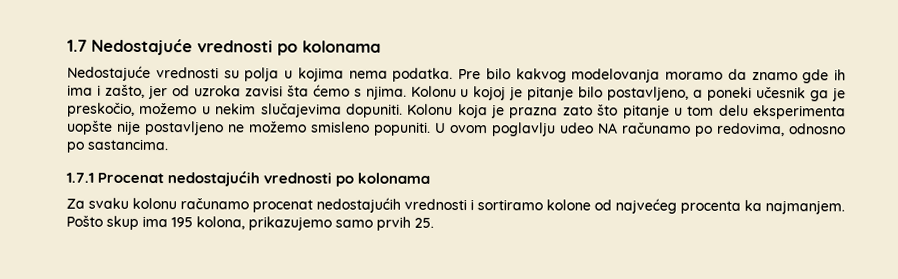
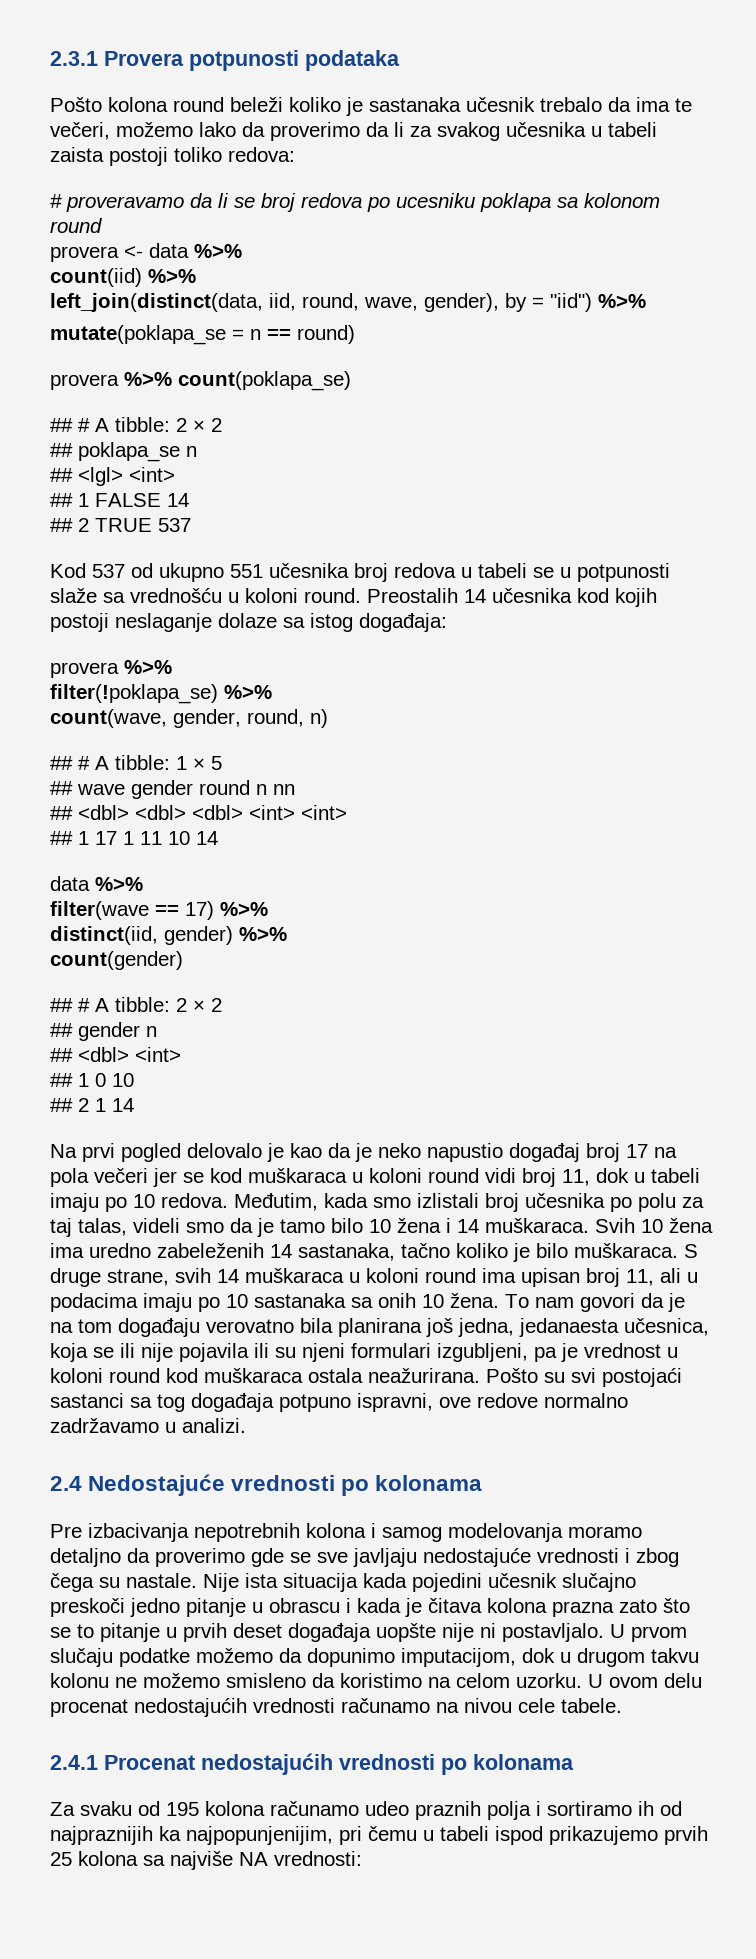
- 1.7 Nedostajuće vrednosti po kolonama
- Nedostajuće vrednosti su polja u kojima nema podatka. Pre bilo kakvog modelovanja moramo da znamo gde ih ima i zašto, jer od uzroka zavisi šta ćemo s njima. Kolonu u kojoj je pitanje bilo postavljeno, a poneki učesnik ga je preskočio, možemo u nekim slučajevima dopuniti. Kolonu koja je prazna zato što pitanje u tom delu eksperimenta uopšte nije postavljeno ne možemo smisleno popuniti. U ovom poglavlju udeo NA računamo po redovima, odnosno po sastancima.
- 1.7.1 Procenat nedostajućih vrednosti po kolonama
+ 2.3.1 Provera potpunosti podataka
+ Pošto kolona round beleži koliko je sastanaka učesnik trebalo da ima te večeri, možemo lako da proverimo da li za svakog učesnika u tabeli zaista postoji toliko redova:
+ # proveravamo da li se broj redova po ucesniku poklapa sa kolonom round
+ provera <- data %>%
+ count(iid) %>%
+ left_join(distinct(data, iid, round, wave, gender), by = "iid") %>%
+ mutate(poklapa_se = n == round)
+ provera %>% count(poklapa_se)
+ ## # A tibble: 2 × 2
+ ## poklapa_se n
+ ## <lgl> <int>
+ ## 1 FALSE 14
+ ## 2 TRUE 537
+ Kod 537 od ukupno 551 učesnika broj redova u tabeli se u potpunosti slaže sa vrednošću u koloni round. Preostalih 14 učesnika kod kojih postoji neslaganje dolaze sa istog događaja:
+ provera %>%
+ filter(!poklapa_se) %>%
+ count(wave, gender, round, n)
+ ## # A tibble: 1 × 5
+ ## wave gender round n nn
+ ## <dbl> <dbl> <dbl> <int> <int>
+ ## 1 17 1 11 10 14
+ data %>%
+ filter(wave == 17) %>%
+ distinct(iid, gender) %>%
+ count(gender)
+ ## # A tibble: 2 × 2
+ ## gender n
+ ## <dbl> <int>
+ ## 1 0 10
+ ## 2 1 14
+ Na prvi pogled delovalo je kao da je neko napustio događaj broj 17 na pola večeri jer se kod muškaraca u koloni round vidi broj 11, dok u tabeli imaju po 10 redova. Međutim, kada smo izlistali broj učesnika po polu za taj talas, videli smo da je tamo bilo 10 žena i 14 muškaraca. Svih 10 žena ima uredno zabeleženih 14 sastanaka, tačno koliko je bilo muškaraca. S druge strane, svih 14 muškaraca u koloni round ima upisan broj 11, ali u podacima imaju po 10 sastanaka sa onih 10 žena. To nam govori da je na tom događaju verovatno bila planirana još jedna, jedanaesta učesnica, koja se ili nije pojavila ili su njeni formulari izgubljeni, pa je vrednost u koloni round kod muškaraca ostala neažurirana. Pošto su svi postojaći sastanci sa tog događaja potpuno ispravni, ove redove normalno zadržavamo u analizi.
+ 2.4 Nedostajuće vrednosti po kolonama
+ Pre izbacivanja nepotrebnih kolona i samog modelovanja moramo detaljno da proverimo gde se sve javljaju nedostajuće vrednosti i zbog čega su nastale. Nije ista situacija kada pojedini učesnik slučajno preskoči jedno pitanje u obrascu i kada je čitava kolona prazna zato što se to pitanje u prvih deset događaja uopšte nije ni postavljalo. U prvom slučaju podatke možemo da dopunimo imputacijom, dok u drugom takvu kolonu ne možemo smisleno da koristimo na celom uzorku. U ovom delu procenat nedostajućih vrednosti računamo na nivou cele tabele.
+ 2.4.1 Procenat nedostajućih vrednosti po kolonama
- Za svaku kolonu računamo procenat nedostajućih vrednosti i sortiramo kolone od najvećeg procenta ka najmanjem. Pošto skup ima 195 kolona, prikazujemo samo prvih 25.
+ Za svaku od 195 kolona računamo udeo praznih polja i sortiramo ih od najpraznijih ka najpopunjenijim, pri čemu u tabeli ispod prikazujemo prvih 25 kolona sa najviše NA vrednosti:

